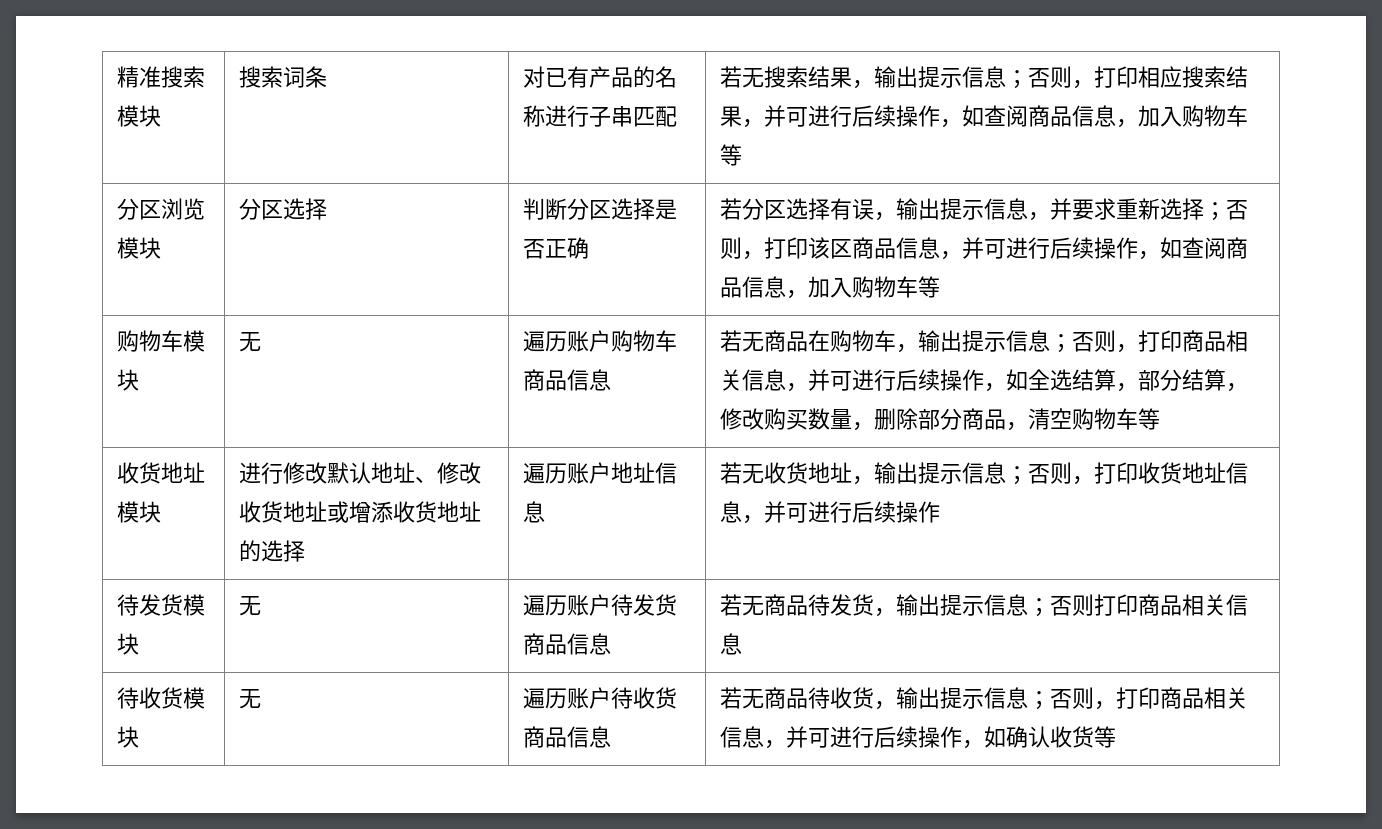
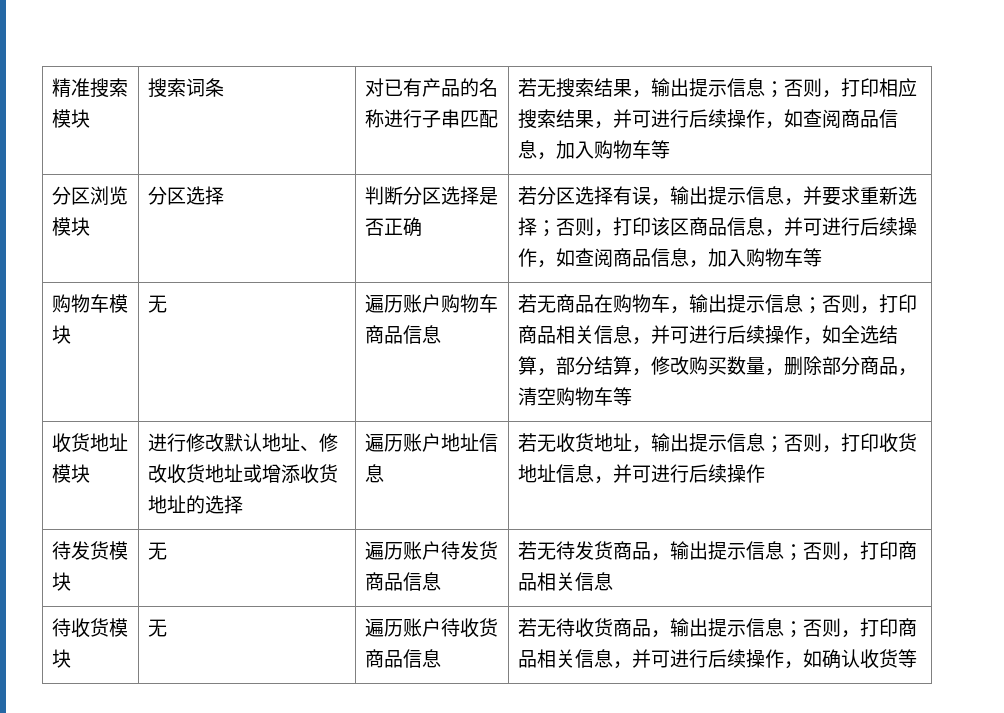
- 待发货模块 | 无 | 遍历账户待发货商品信息 | 若无商品待发货，输出提示信息；否则打印商品相关信息
+ 待发货模块 | 无 | 遍历账户待发货商品信息 | 若无待发货商品，输出提示信息；否则，打印商品相关信息
- 待收货模块 | 无 | 遍历账户待收货商品信息 | 若无商品待收货，输出提示信息；否则，打印商品相关信息，并可进行后续操作，如确认收货等
+ 待收货模块 | 无 | 遍历账户待收货商品信息 | 若无待收货商品，输出提示信息；否则，打印商品相关信息，并可进行后续操作，如确认收货等

